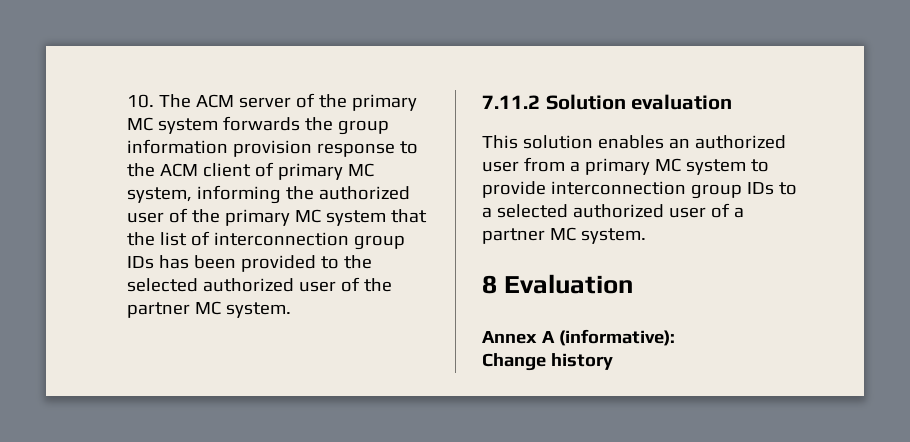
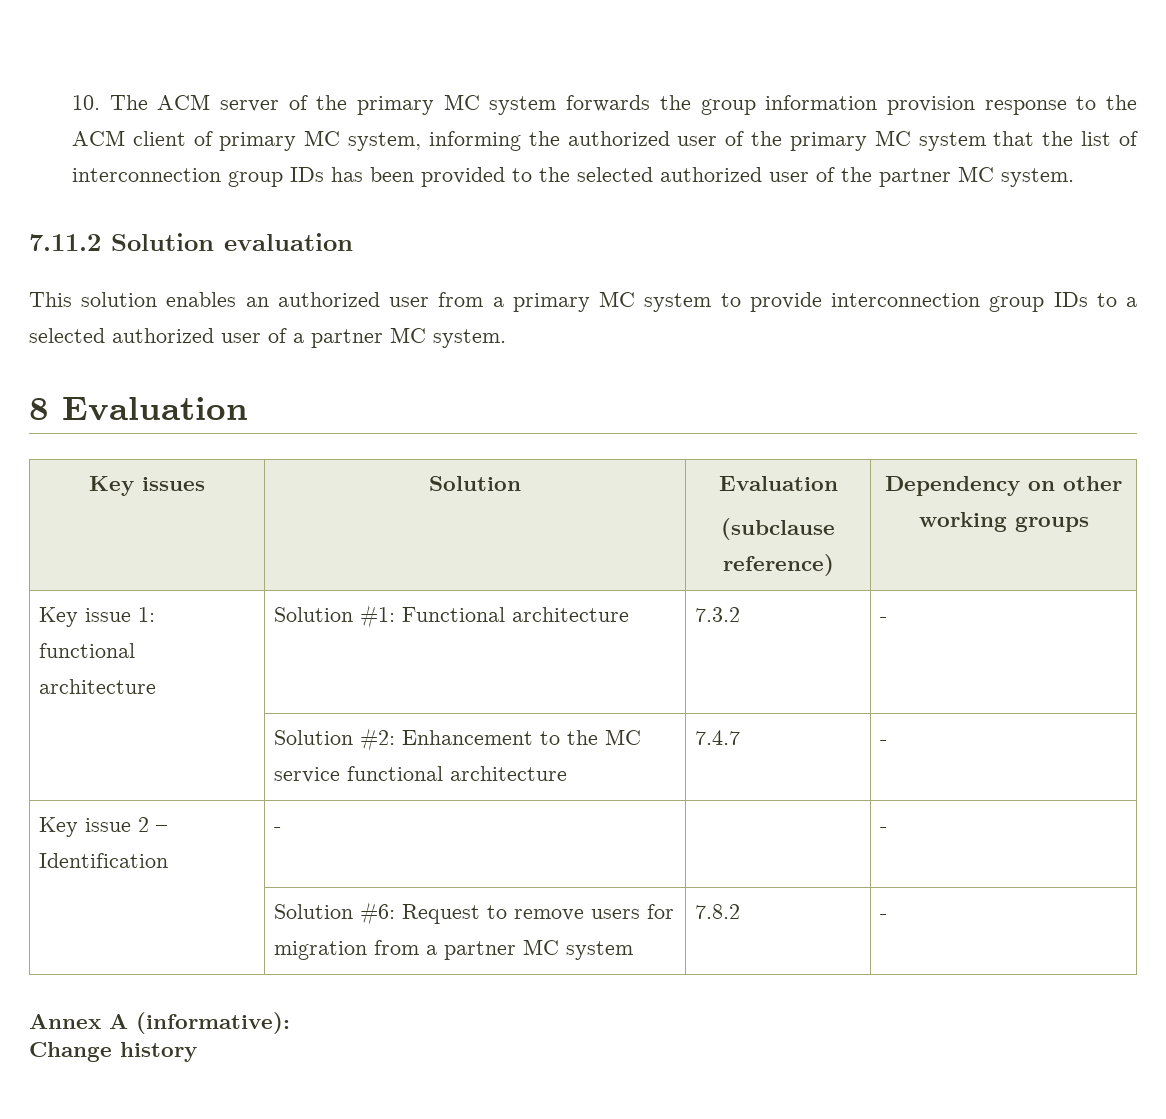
+ Key issues | Solution | Evaluation
+ (subclause reference) | Dependency on other working groups
+ Key issue 1: functional architecture | Solution #1: Functional architecture | 7.3.2 | -
+ | Solution #2: Enhancement to the MC service functional architecture | 7.4.7 | -
+ Key issue 2 – Identification | - | | -
+ | Solution #6: Request to remove users for migration from a partner MC system | 7.8.2 | -

